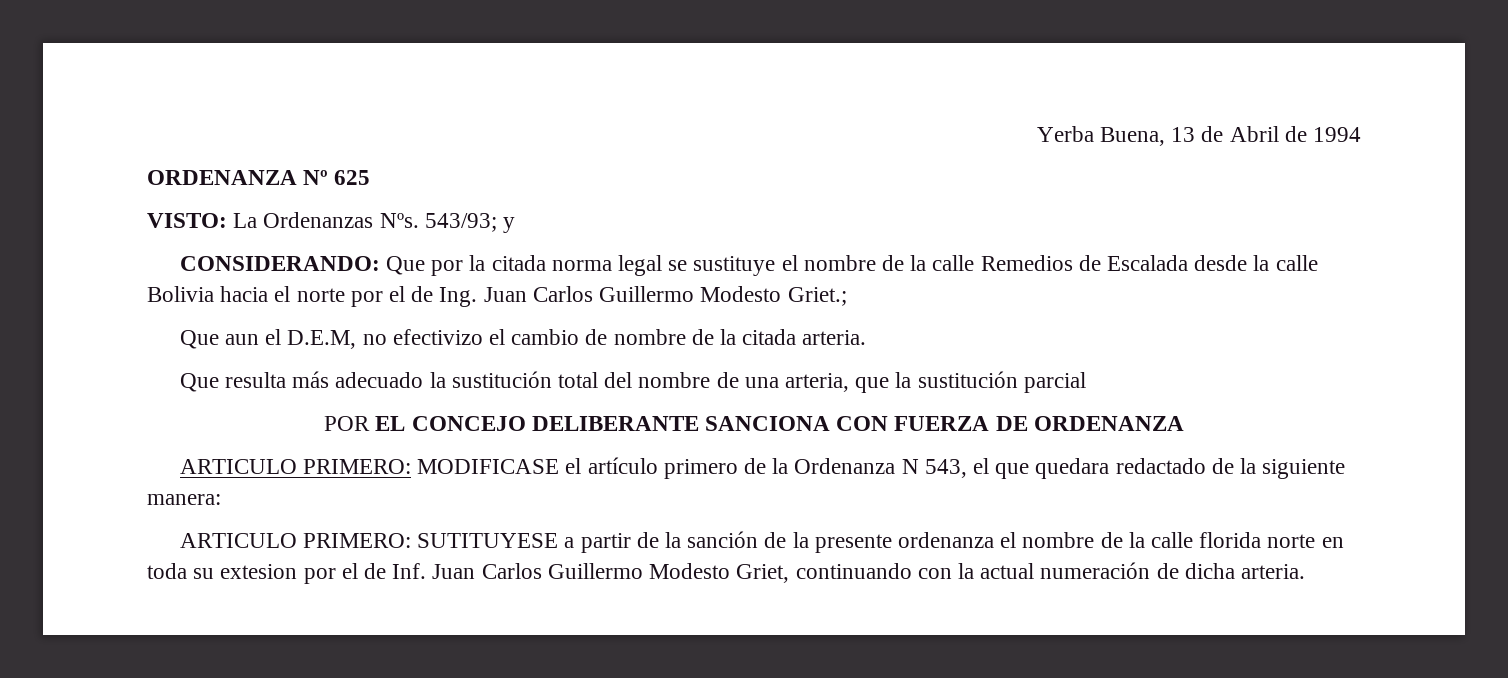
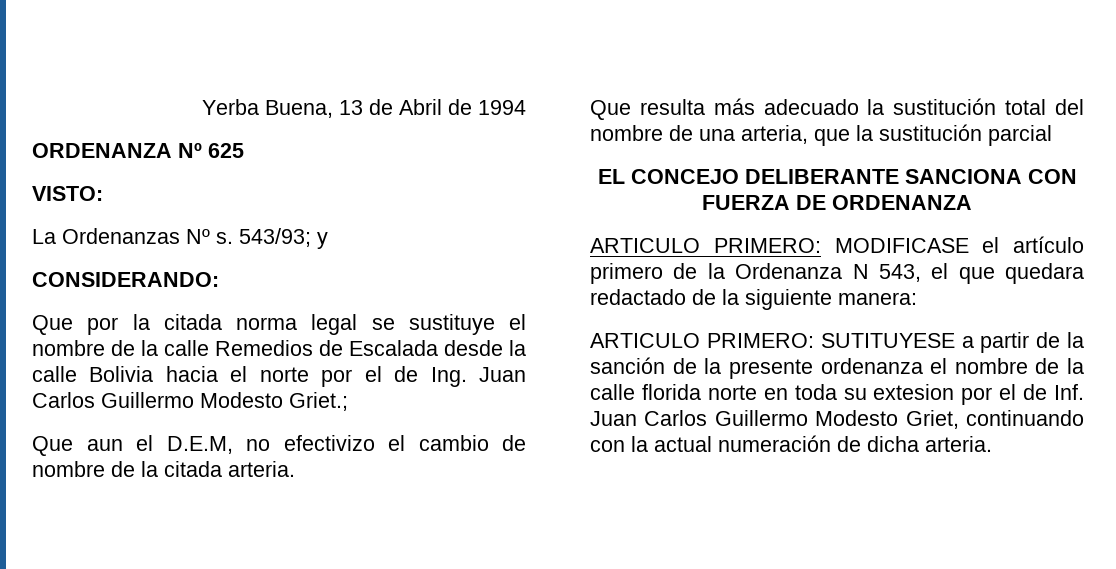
- VISTO: La Ordenanzas Nºs. 543/93; y
+ VISTO:
+ La Ordenanzas Nº s. 543/93; y
- CONSIDERANDO: Que por la citada norma legal se sustituye el nombre de la calle Remedios de Escalada desde la calle Bolivia hacia el norte por el de Ing. Juan Carlos Guillermo Modesto Griet.;
+ CONSIDERANDO:
+ Que por la citada norma legal se sustituye el nombre de la calle Remedios de Escalada desde la calle Bolivia hacia el norte por el de Ing. Juan Carlos Guillermo Modesto Griet.;
- POR EL CONCEJO DELIBERANTE SANCIONA CON FUERZA DE ORDENANZA
+ EL CONCEJO DELIBERANTE SANCIONA CON FUERZA DE ORDENANZA

